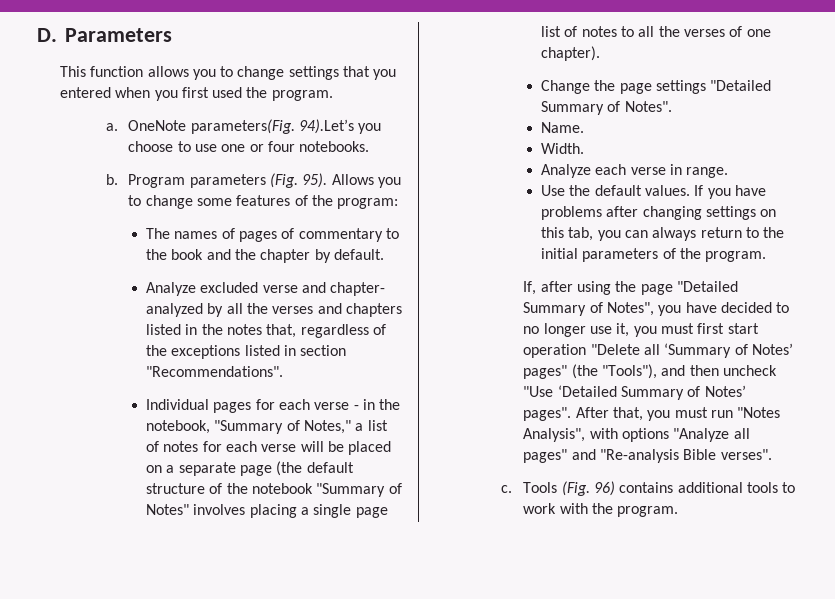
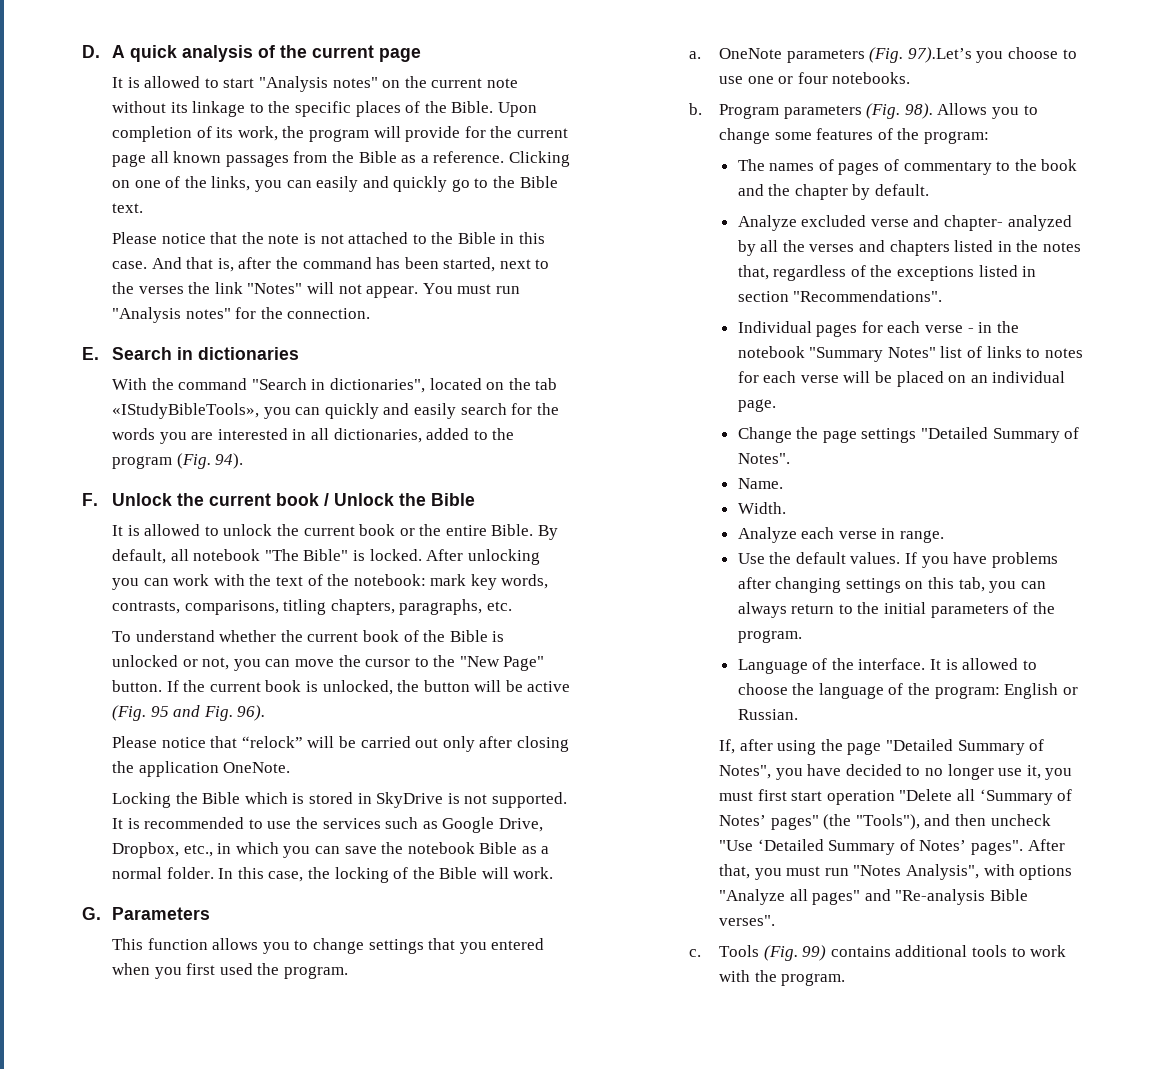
- D. Parameters
+ D. A quick analysis of the current page
+ It is allowed to start "Analysis notes" on the current note without its linkage to the specific places of the Bible. Upon completion of its work, the program will provide for the current page all known passages from the Bible as a reference. Clicking on one of the links, you can easily and quickly go to the Bible text.
+ Please notice that the note is not attached to the Bible in this case. And that is, after the command has been started, next to the verses the link "Notes" will not appear. You must run "Analysis notes" for the connection.
+ E. Search in dictionaries
+ With the command "Search in dictionaries", located on the tab «IStudyBibleTools», you can quickly and easily search for the words you are interested in all dictionaries, added to the program (Fig. 94).
+ F. Unlock the current book / Unlock the Bible
+ It is allowed to unlock the current book or the entire Bible. By default, all notebook "The Bible" is locked. After unlocking you can work with the text of the notebook: mark key words, contrasts, comparisons, titling chapters, paragraphs, etc.
+ To understand whether the current book of the Bible is unlocked or not, you can move the cursor to the "New Page" button. If the current book is unlocked, the button will be active (Fig. 95 and Fig. 96).
+ Please notice that “relock” will be carried out only after closing the application OneNote.
+ Locking the Bible which is stored in SkyDrive is not supported. It is recommended to use the services such as Google Drive, Dropbox, etc., in which you can save the notebook Bible as a normal folder. In this case, the locking of the Bible will work.
+ G. Parameters
- OneNote parameters(Fig. 94).Let’s you choose to use one or four notebooks.
+ OneNote parameters (Fig. 97).Let’s you choose to use one or four notebooks.
- Program parameters (Fig. 95).
+ Program parameters (Fig. 98).
- Individual pages for each verse - in the notebook, "Summary of Notes," a list of notes for each verse will be placed on a separate page (the default structure of the notebook "Summary of Notes" involves placing a single page list of notes to all the verses of one chapter).
+ Individual pages for each verse - in the notebook "Summary Notes" list of links to notes for each verse will be placed on an individual page.
+ Language of the interface. It is allowed to choose the language of the program: English or Russian.
- Tools (Fig. 96) contains additional tools to work with the program.
+ Tools (Fig. 99) contains additional tools to work with the program.

